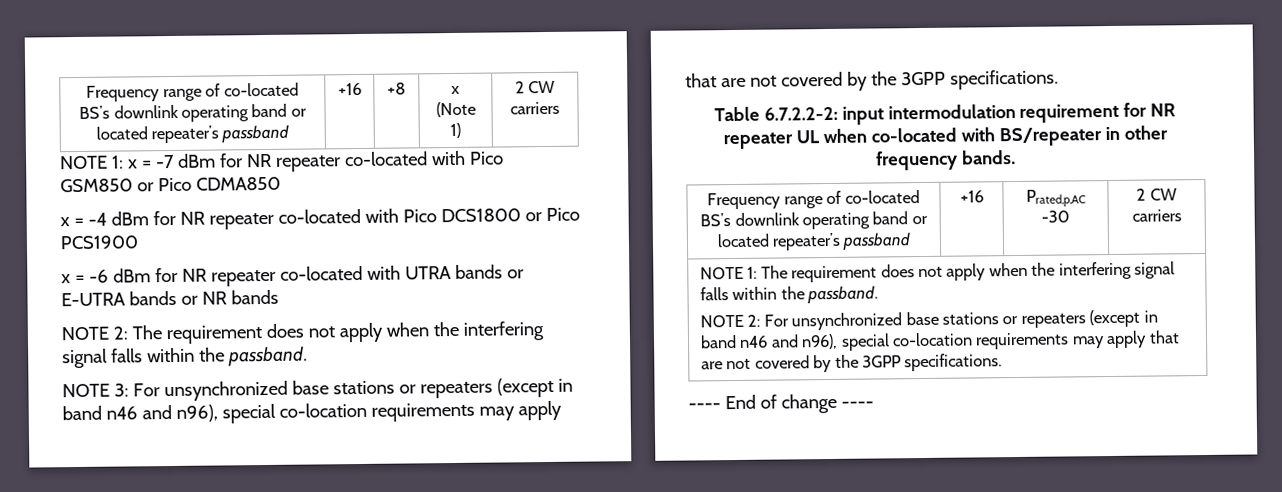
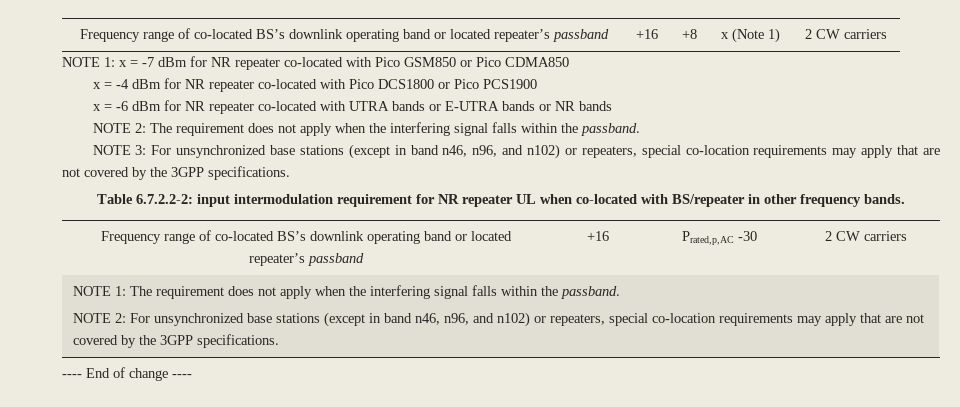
- NOTE 3: For unsynchronized base stations or repeaters (except in band n46 and n96), special co-location requirements may apply that are not covered by the 3GPP specifications.
+ NOTE 3: For unsynchronized base stations (except in band n46, n96, and n102) or repeaters, special co-location requirements may apply that are not covered by the 3GPP specifications.
- NOTE 2: For unsynchronized base stations or repeaters (except in band n46 and n96), special co-location requirements may apply that are not covered by the 3GPP specifications.
+ NOTE 2: For unsynchronized base stations (except in band n46, n96, and n102) or repeaters, special co-location requirements may apply that are not covered by the 3GPP specifications.

